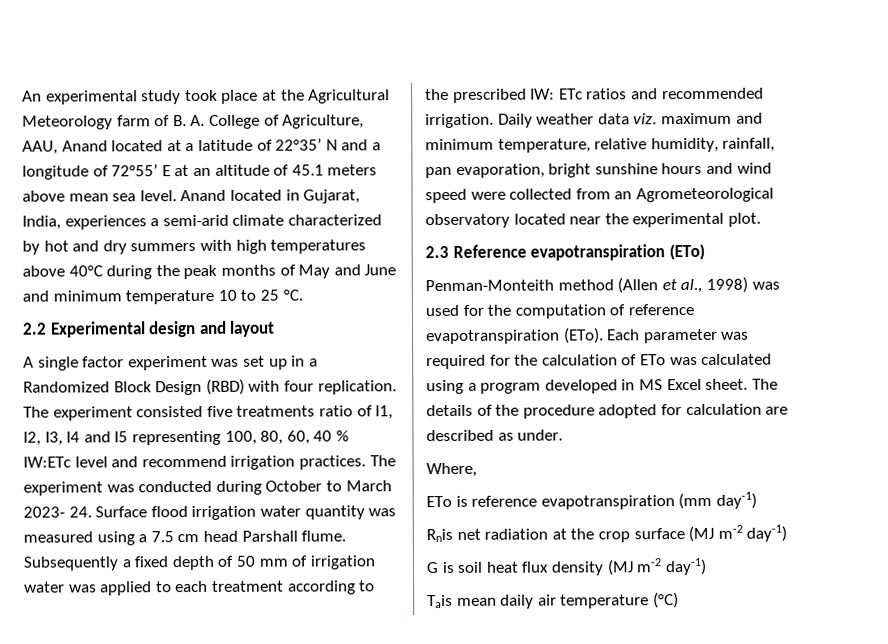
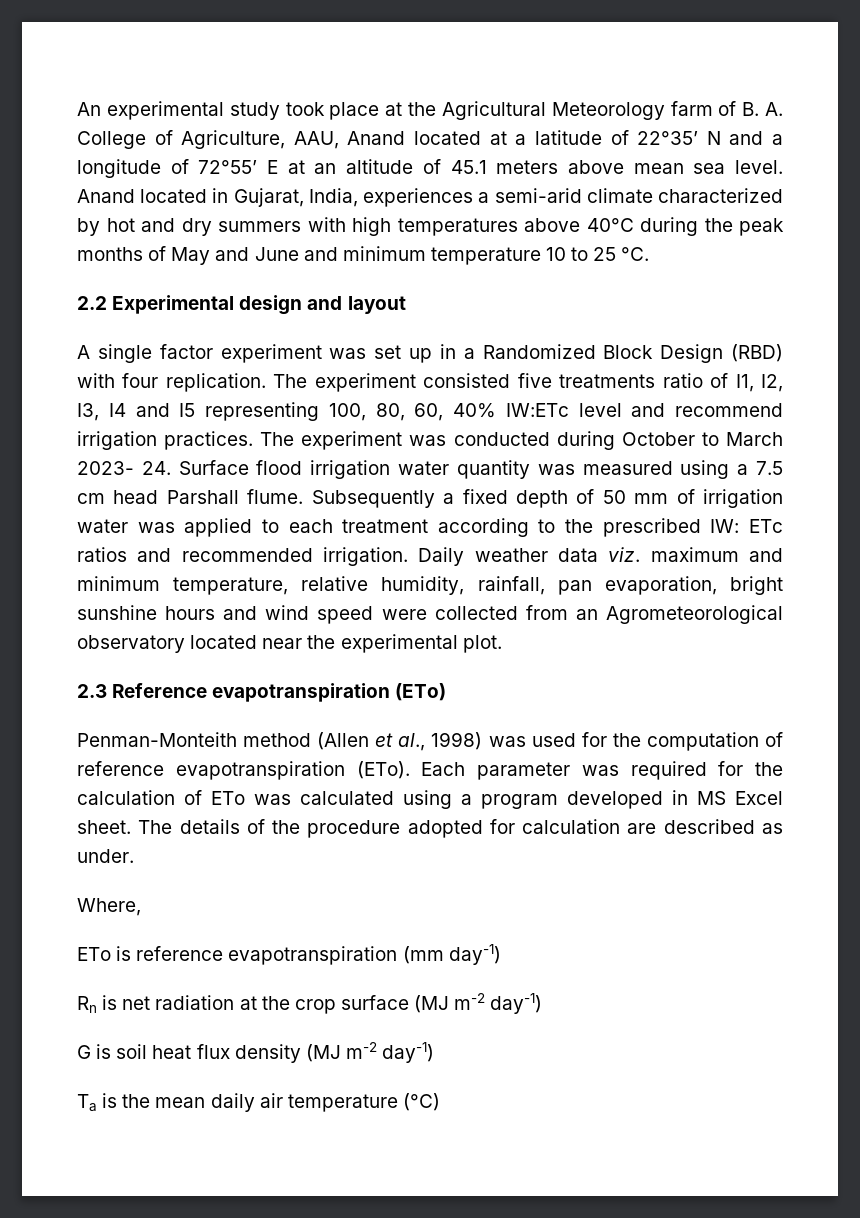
- The experiment consisted five treatments ratio of I1, I2, I3, I4 and I5 representing 100, 80, 60, 40 % IW:ETc level and recommend irrigation practices.
+ The experiment consisted five treatments ratio of I1, I2, I3, I4 and I5 representing 100, 80, 60, 40% IW:ETc level and recommend irrigation practices.
- Rnis net radiation at the crop surface (MJ m-2 day-1)
+ Rn is net radiation at the crop surface (MJ m-2 day-1)
- Tais mean daily air temperature (°C)
+ Ta is the mean daily air temperature (°C)

